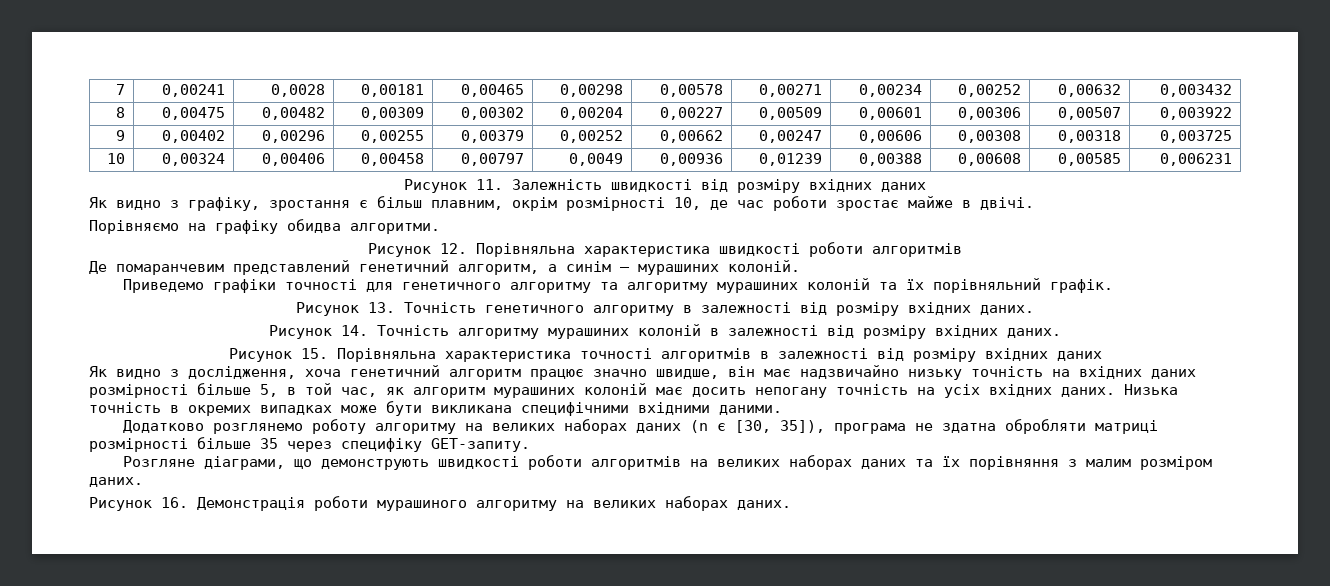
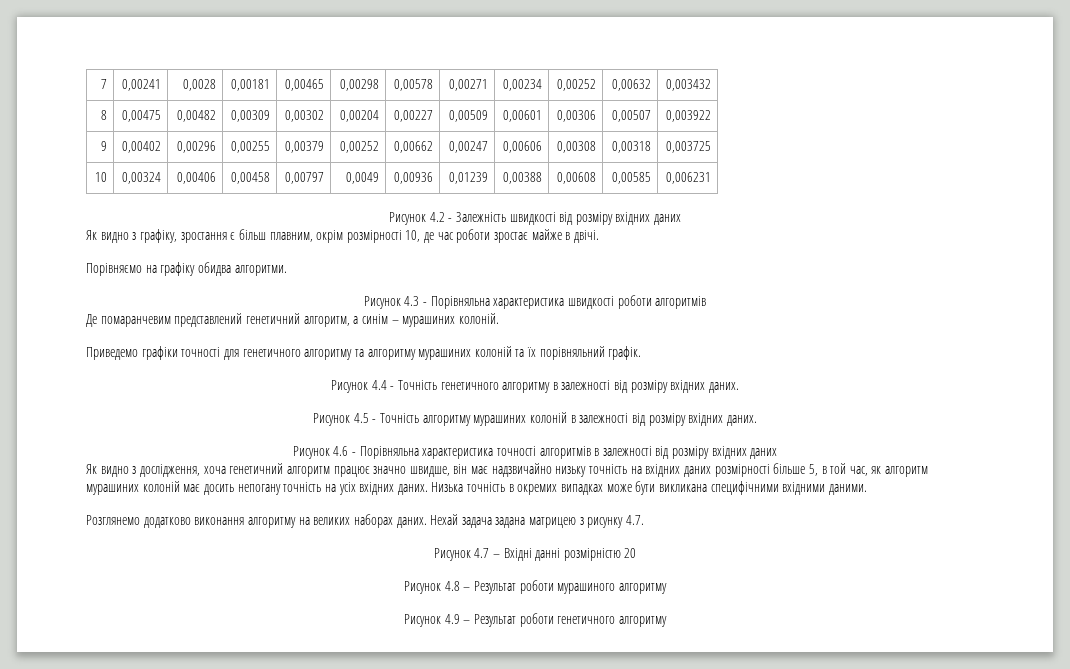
- Рисунок 11. Залежність швидкості від розміру вхідних даних
+ Рисунок 4.2 - Залежність швидкості від розміру вхідних даних
- Рисунок 12. Порівняльна характеристика швидкості роботи алгоритмів
+ Рисунок 4.3 - Порівняльна характеристика швидкості роботи алгоритмів
- Рисунок 13. Точність генетичного алгоритму в залежності від розміру вхідних даних.
+ Рисунок 4.4 - Точність генетичного алгоритму в залежності від розміру вхідних даних.
- Рисунок 14. Точність алгоритму мурашиних колоній в залежності від розміру вхідних даних.
+ Рисунок 4.5 - Точність алгоритму мурашиних колоній в залежності від розміру вхідних даних.
- Рисунок 15. Порівняльна характеристика точності алгоритмів в залежності від розміру вхідних даних
+ Рисунок 4.6 - Порівняльна характеристика точності алгоритмів в залежності від розміру вхідних даних
- Додатково розглянемо роботу алгоритму на великих наборах даних (n є [30, 35]), програма не здатна обробляти матриці розмірності більше 35 через специфіку GET-запиту.
- Розгляне діаграми, що демонструють швидкості роботи алгоритмів на великих наборах даних та їх порівняння з малим розміром даних.
- Рисунок 16. Демонстрація роботи мурашиного алгоритму на великих наборах даних.
+ Розглянемо додатково виконання алгоритму на великих наборах даних.
+ Нехай задача задана матрицею з рисунку 4.7.
+ Рисунок 4.7 – Вхідні данні розмірністю 20
+ Рисунок 4.8 – Результат роботи мурашиного алгоритму
+ Рисунок 4.9 – Результат роботи генетичного алгоритму

